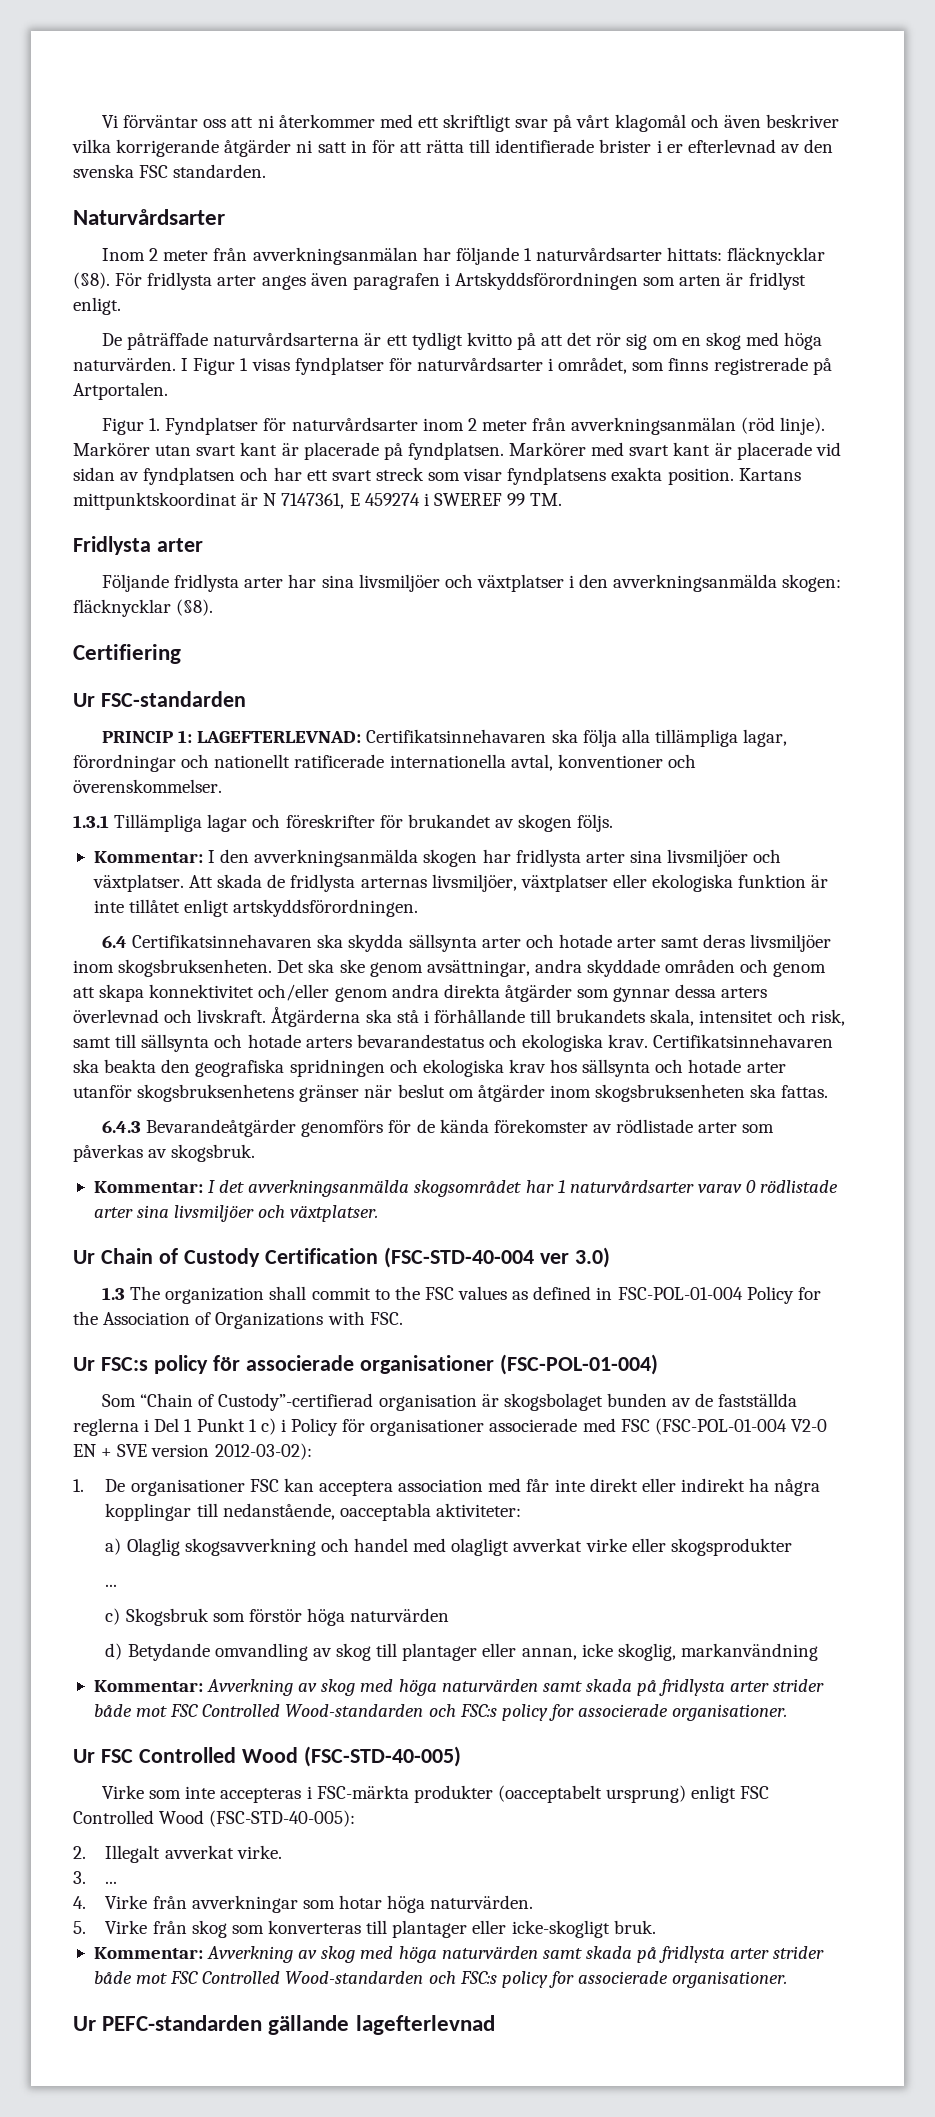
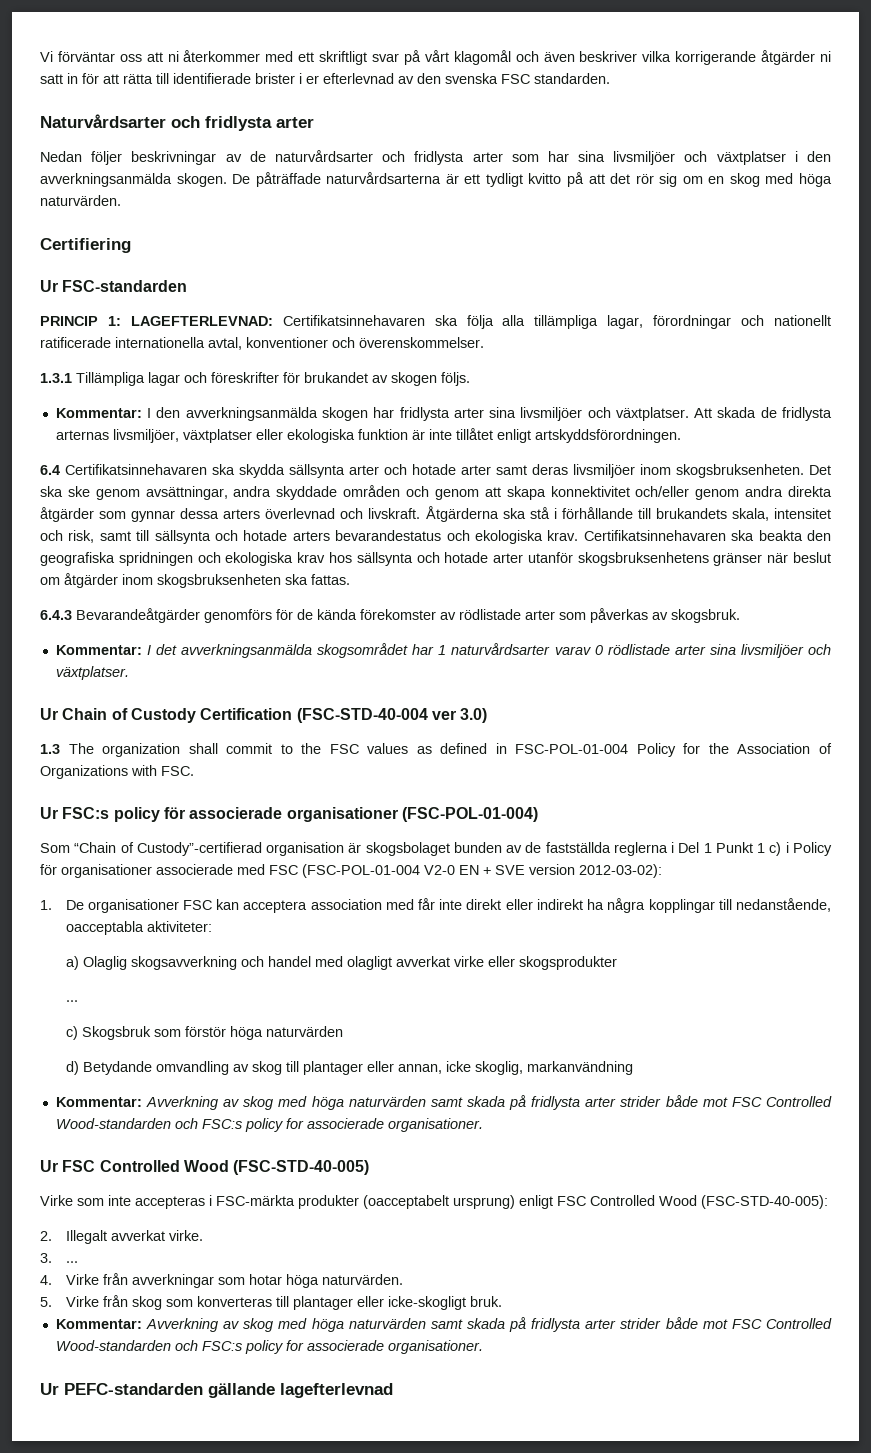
- Naturvårdsarter
- Inom 2 meter från avverkningsanmälan har följande 1 naturvårdsarter hittats: fläcknycklar (§8). För fridlysta arter anges även paragrafen i Artskyddsförordningen som arten är fridlyst enligt.
- De påträffade naturvårdsarterna är ett tydligt kvitto på att det rör sig om en skog med höga naturvärden. I Figur 1 visas fyndplatser för naturvårdsarter i området, som finns registrerade på Artportalen.
- Figur 1. Fyndplatser för naturvårdsarter inom 2 meter från avverkningsanmälan (röd linje). Markörer utan svart kant är placerade på fyndplatsen. Markörer med svart kant är placerade vid sidan av fyndplatsen och har ett svart streck som visar fyndplatsens exakta position. Kartans mittpunktskoordinat är N 7147361, E 459274 i SWEREF 99 TM.
- Fridlysta arter
- Följande fridlysta arter har sina livsmiljöer och växtplatser i den avverkningsanmälda skogen: fläcknycklar (§8).
+ Naturvårdsarter och fridlysta arter
+ Nedan följer beskrivningar av de naturvårdsarter och fridlysta arter som har sina livsmiljöer och växtplatser i den avverkningsanmälda skogen. De påträffade naturvårdsarterna är ett tydligt kvitto på att det rör sig om en skog med höga naturvärden.

